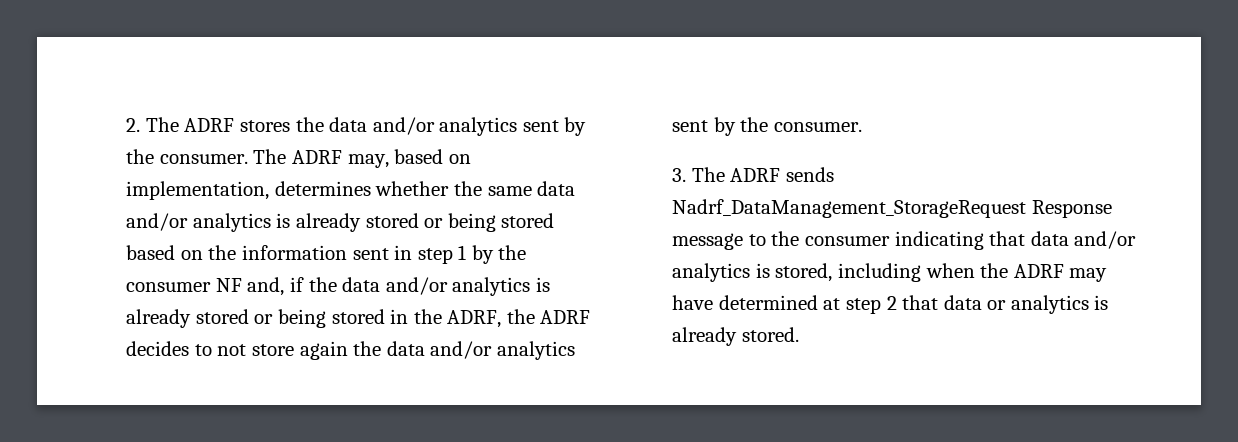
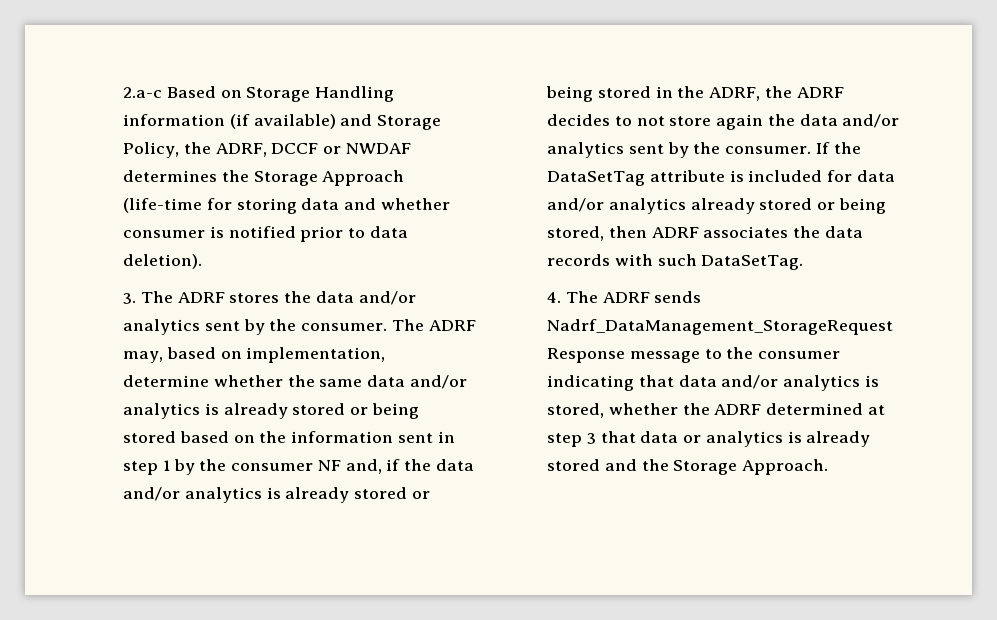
- 2. The ADRF stores the data and/or analytics sent by the consumer.
+ 2.a-c Based on Storage Handling information (if available) and Storage Policy, the ADRF, DCCF or NWDAF determines the Storage Approach (life-time for storing data and whether consumer is notified prior to data deletion).
+ 3. The ADRF stores the data and/or analytics sent by the consumer.
- The ADRF may, based on implementation, determines whether the same data and/or analytics is already stored or being stored based on the information sent in step 1 by the consumer NF and, if the data and/or analytics is already stored or being stored in the ADRF, the ADRF decides to not store again the data and/or analytics sent by the consumer.
- 3. The ADRF sends Nadrf_DataManagement_StorageRequest Response message to the consumer indicating that data and/or analytics is stored, including when the ADRF may have determined at step 2 that data or analytics is already stored.
+ The ADRF may, based on implementation, determine whether the same data and/or analytics is already stored or being stored based on the information sent in step 1 by the consumer NF and, if the data and/or analytics is already stored or being stored in the ADRF, the ADRF decides to not store again the data and/or analytics sent by the consumer. If the DataSetTag attribute is included for data and/or analytics already stored or being stored, then ADRF associates the data records with such DataSetTag.
+ 4. The ADRF sends Nadrf_DataManagement_StorageRequest Response message to the consumer indicating that data and/or analytics is stored, whether the ADRF determined at step 3 that data or analytics is already stored and the Storage Approach.

